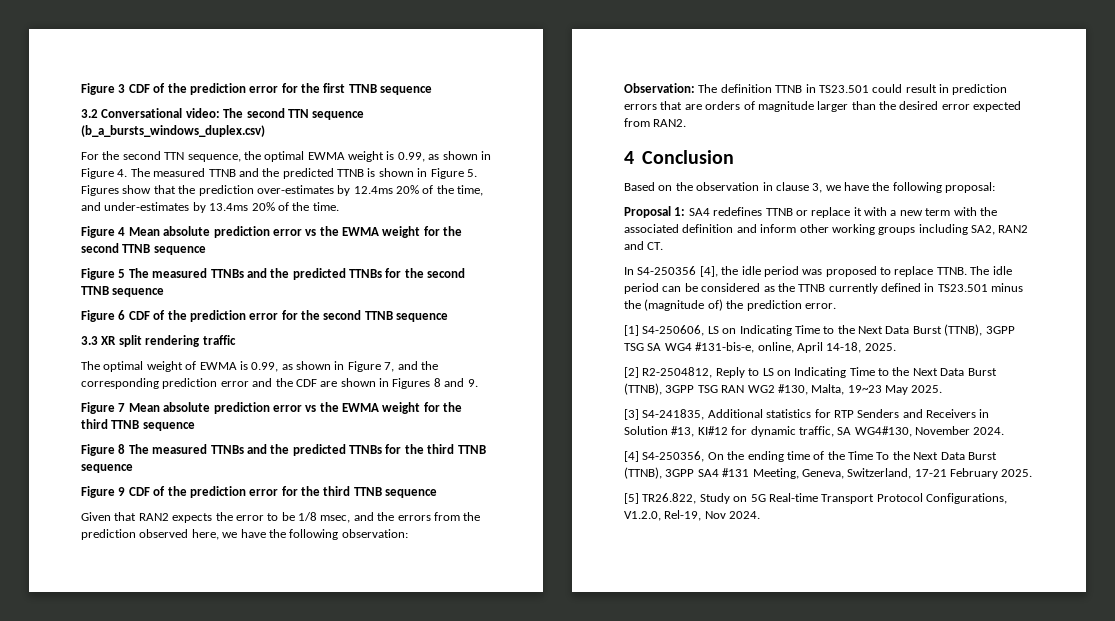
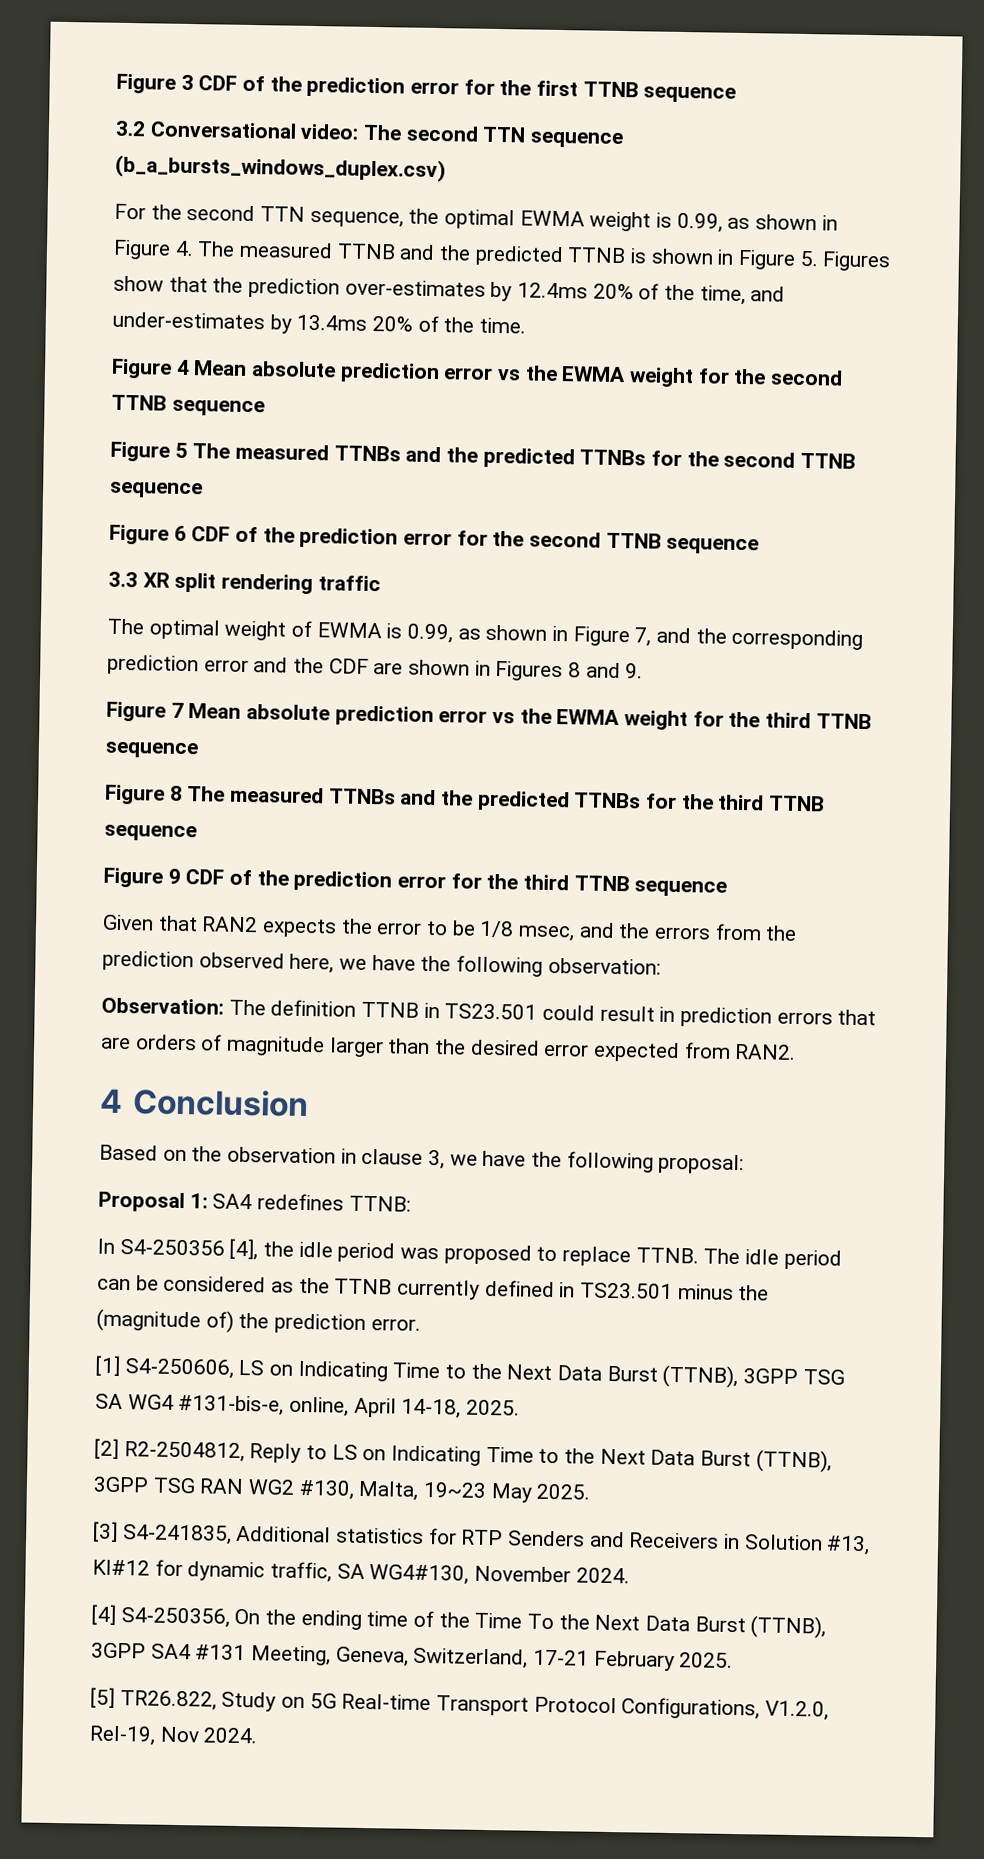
- Proposal 1: SA4 redefines TTNB or replace it with a new term with the associated definition and inform other working groups including SA2, RAN2 and CT.
+ Proposal 1: SA4 redefines TTNB:

